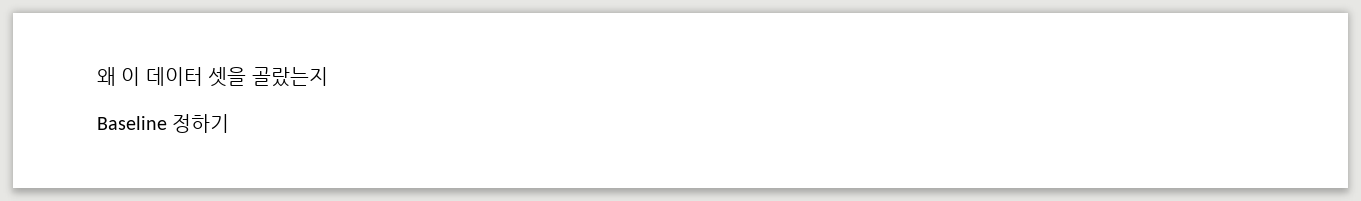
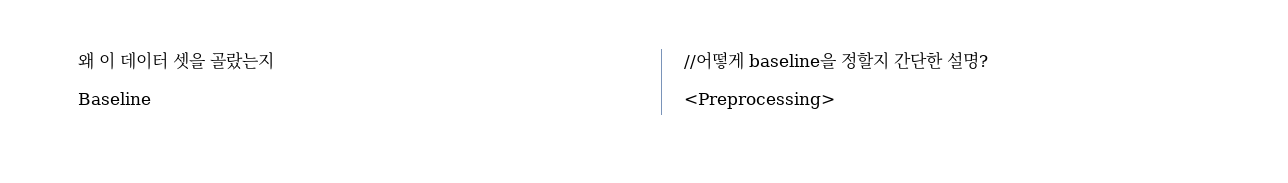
- Baseline 정하기
+ Baseline
+ //어떻게 baseline을 정할지 간단한 설명?
+ <Preprocessing>

